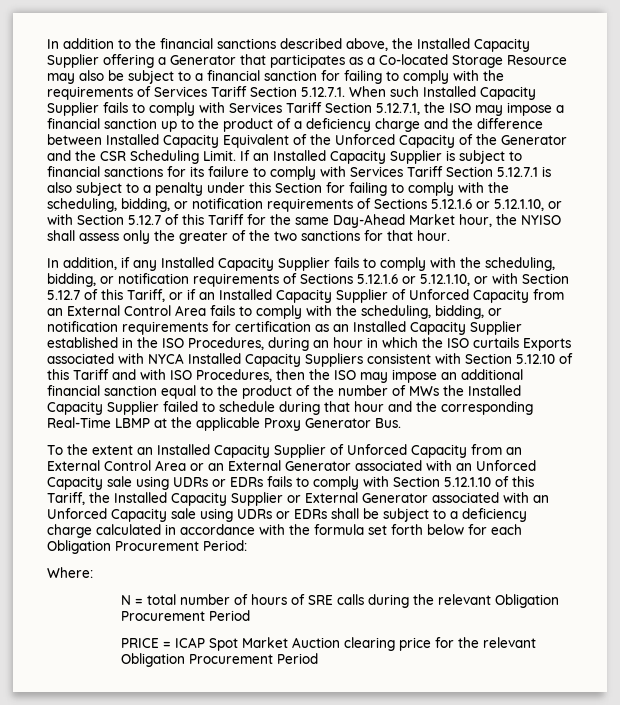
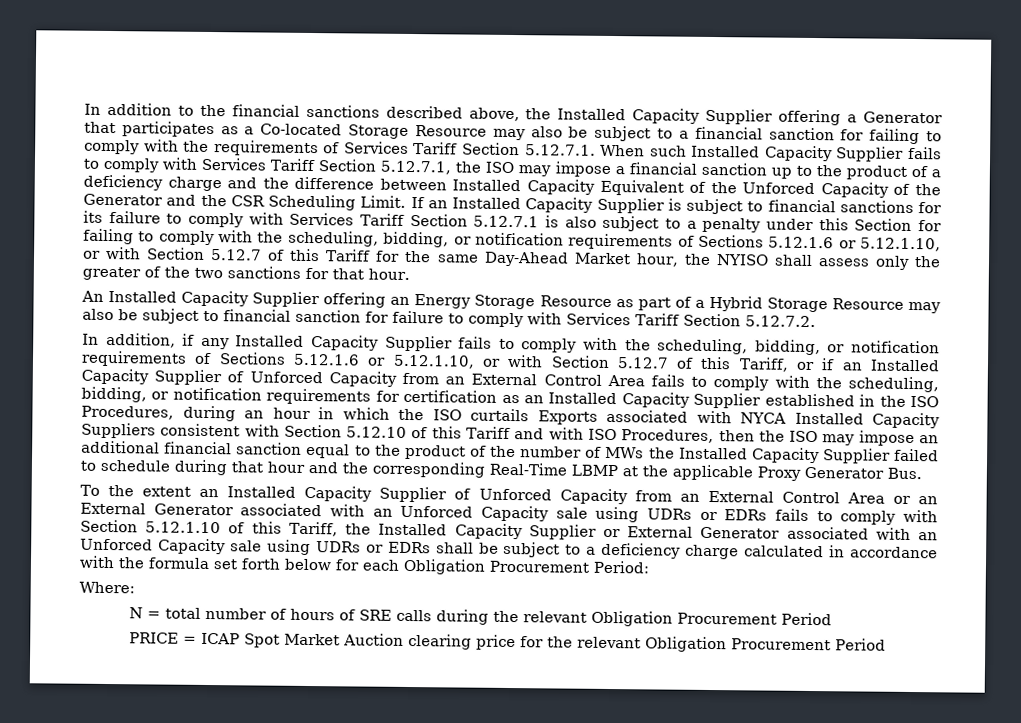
+ An Installed Capacity Supplier offering an Energy Storage Resource as part of a Hybrid Storage Resource may also be subject to financial sanction for failure to comply with Services Tariff Section 5.12.7.2.

